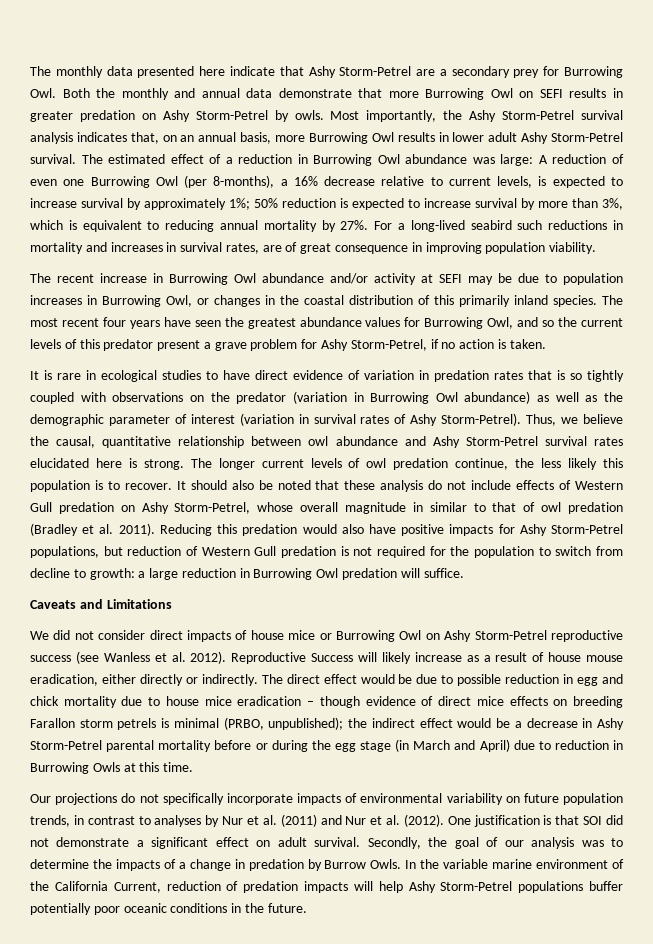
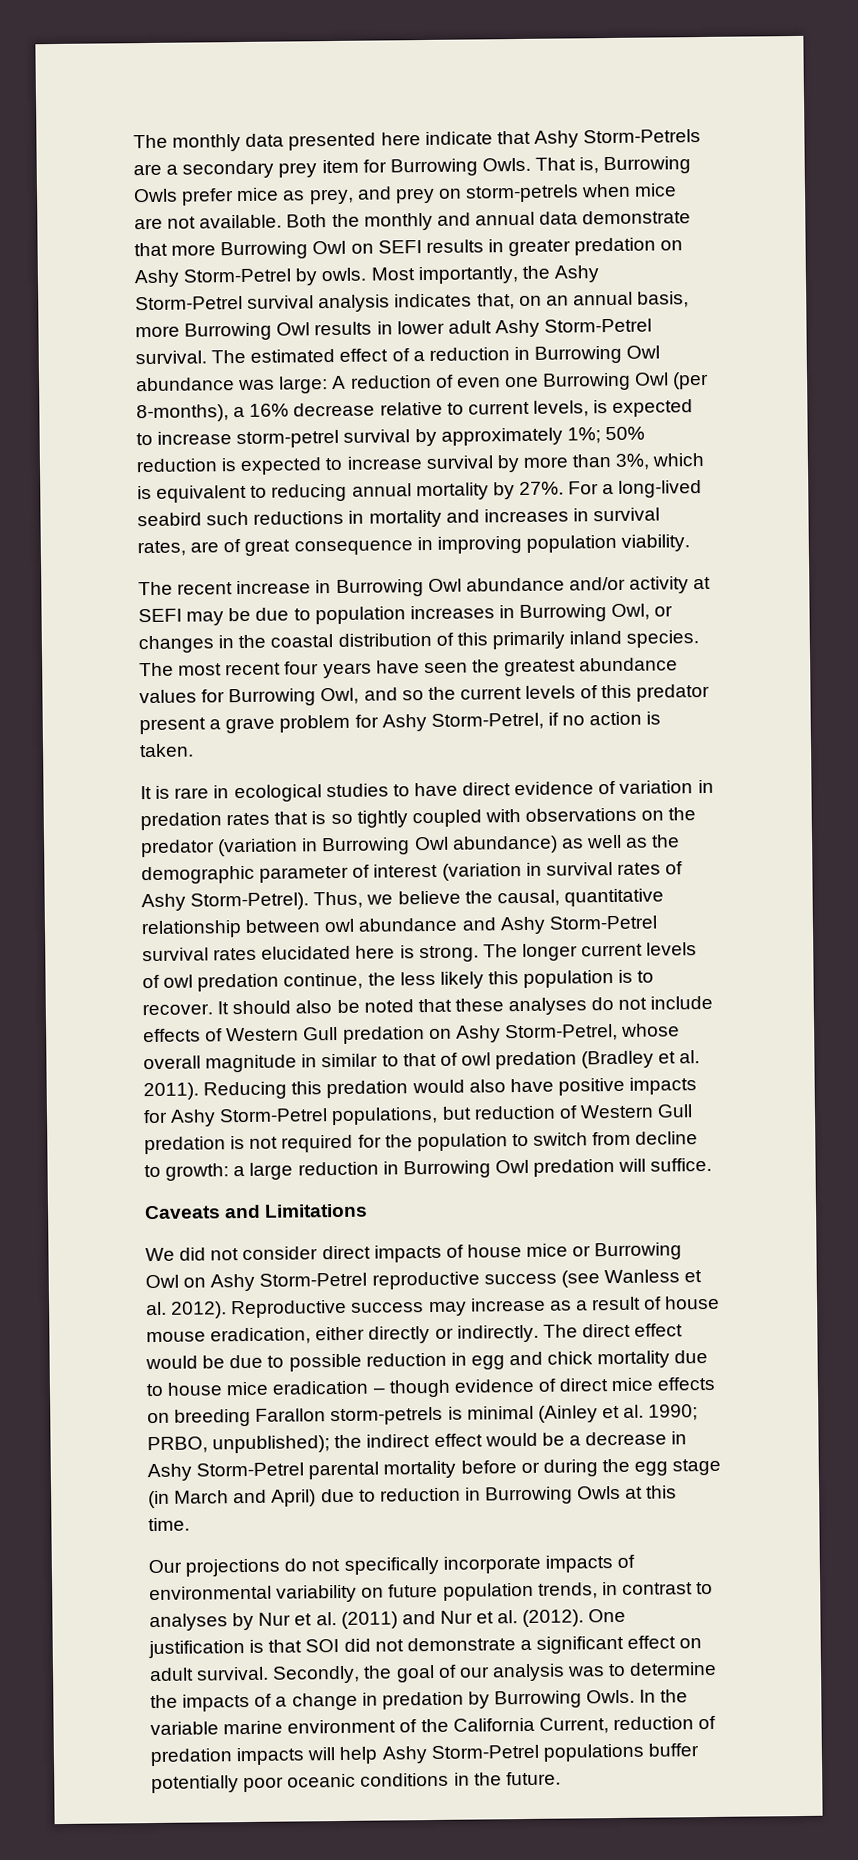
- The monthly data presented here indicate that Ashy Storm-Petrel are a secondary prey for Burrowing Owl. Both the monthly and annual data demonstrate that more Burrowing Owl on SEFI results in greater predation on Ashy Storm-Petrel by owls.
+ The monthly data presented here indicate that Ashy Storm-Petrels are a secondary prey item for Burrowing Owls. That is, Burrowing Owls prefer mice as prey, and prey on storm-petrels when mice are not available. Both the monthly and annual data demonstrate that more Burrowing Owl on SEFI results in greater predation on Ashy Storm-Petrel by owls.
- The estimated effect of a reduction in Burrowing Owl abundance was large: A reduction of even one Burrowing Owl (per 8-months), a 16% decrease relative to current levels, is expected to increase survival by approximately 1%; 50% reduction is expected to increase survival by more than 3%, which is equivalent to reducing annual mortality by 27%.
+ The estimated effect of a reduction in Burrowing Owl abundance was large: A reduction of even one Burrowing Owl (per 8-months), a 16% decrease relative to current levels, is expected to increase storm-petrel survival by approximately 1%; 50% reduction is expected to increase survival by more than 3%, which is equivalent to reducing annual mortality by 27%.
- It should also be noted that these analysis do not include effects of Western Gull predation on Ashy Storm-Petrel, whose overall magnitude in similar to that of owl predation (Bradley et al. 2011).
+ It should also be noted that these analyses do not include effects of Western Gull predation on Ashy Storm-Petrel, whose overall magnitude in similar to that of owl predation (Bradley et al. 2011).
- Reproductive Success will likely increase as a result of house mouse eradication, either directly or indirectly.
+ Reproductive success may increase as a result of house mouse eradication, either directly or indirectly.
- The direct effect would be due to possible reduction in egg and chick mortality due to house mice eradication – though evidence of direct mice effects on breeding Farallon storm petrels is minimal (PRBO, unpublished);
+ The direct effect would be due to possible reduction in egg and chick mortality due to house mice eradication – though evidence of direct mice effects on breeding Farallon storm-petrels is minimal (Ainley et al. 1990; PRBO, unpublished);
- Secondly, the goal of our analysis was to determine the impacts of a change in predation by Burrow Owls.
+ Secondly, the goal of our analysis was to determine the impacts of a change in predation by Burrowing Owls.

